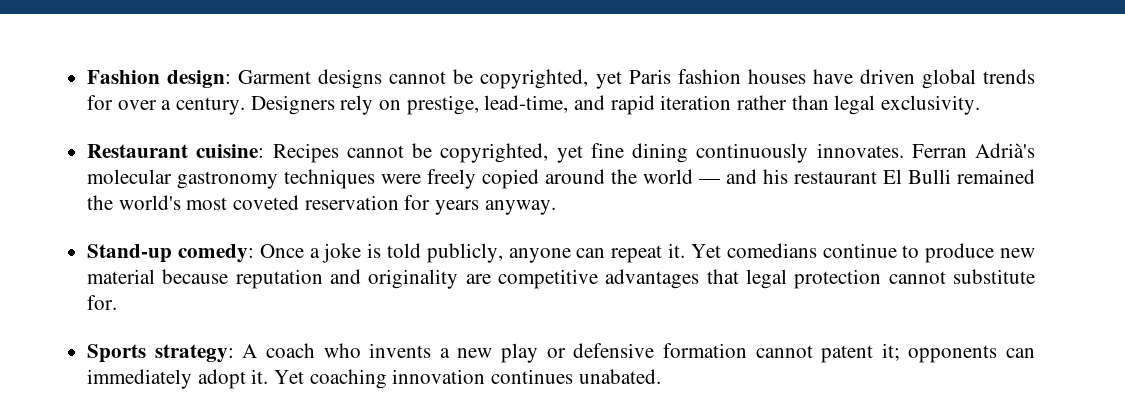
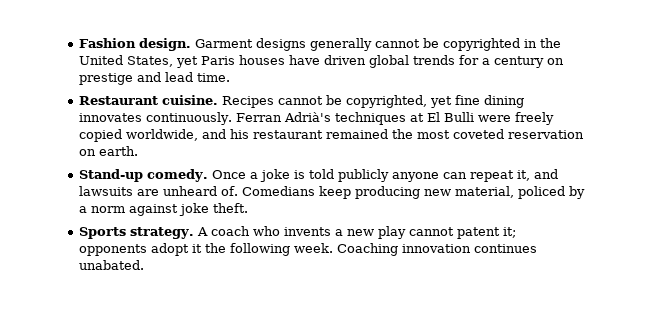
- Fashion design: Garment designs cannot be copyrighted, yet Paris fashion houses have driven global trends for over a century. Designers rely on prestige, lead-time, and rapid iteration rather than legal exclusivity.
+ Fashion design. Garment designs generally cannot be copyrighted in the United States, yet Paris houses have driven global trends for a century on prestige and lead time.
- Restaurant cuisine: Recipes cannot be copyrighted, yet fine dining continuously innovates. Ferran Adrià's molecular gastronomy techniques were freely copied around the world — and his restaurant El Bulli remained the world's most coveted reservation for years anyway.
+ Restaurant cuisine. Recipes cannot be copyrighted, yet fine dining innovates continuously. Ferran Adrià's techniques at El Bulli were freely copied worldwide, and his restaurant remained the most coveted reservation on earth.
- Stand-up comedy: Once a joke is told publicly, anyone can repeat it. Yet comedians continue to produce new material because reputation and originality are competitive advantages that legal protection cannot substitute for.
+ Stand-up comedy. Once a joke is told publicly anyone can repeat it, and lawsuits are unheard of. Comedians keep producing new material, policed by a norm against joke theft.
- Sports strategy: A coach who invents a new play or defensive formation cannot patent it; opponents can immediately adopt it. Yet coaching innovation continues unabated.
+ Sports strategy. A coach who invents a new play cannot patent it; opponents adopt it the following week. Coaching innovation continues unabated.

